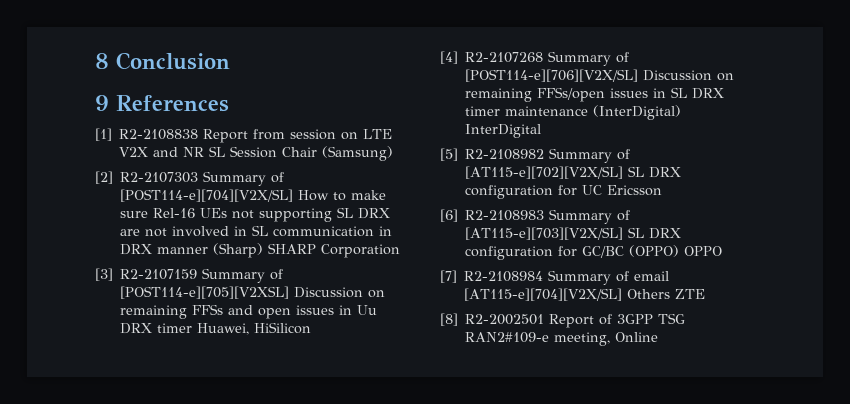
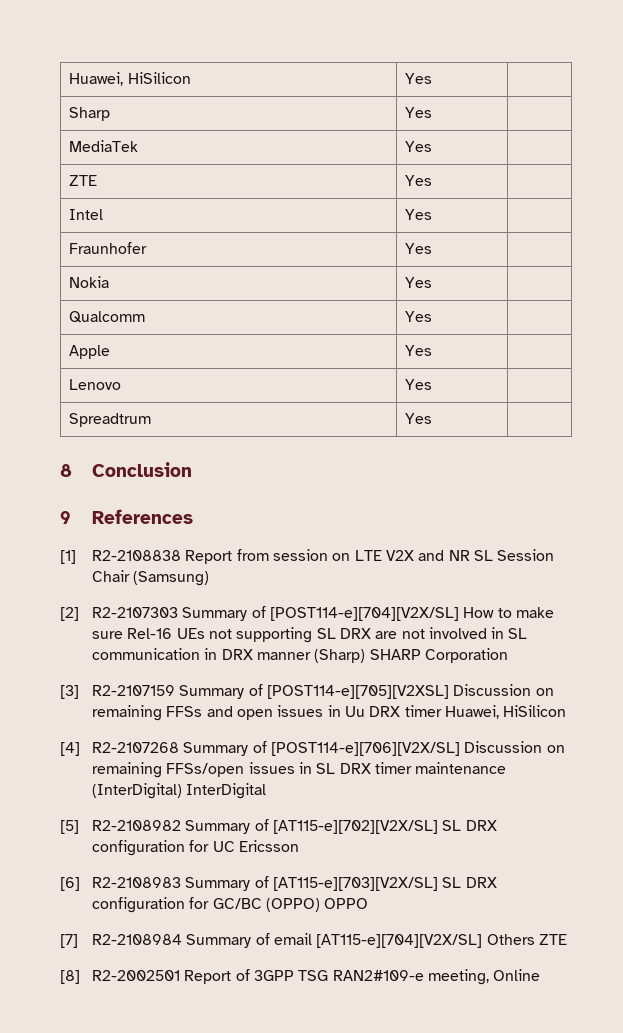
+ Huawei, HiSilicon | Yes |
+ Sharp | Yes |
+ MediaTek | Yes |
+ ZTE | Yes |
+ Intel | Yes |
+ Fraunhofer | Yes |
+ Nokia | Yes |
+ Qualcomm | Yes |
+ Apple | Yes |
+ Lenovo | Yes |
+ Spreadtrum | Yes |

